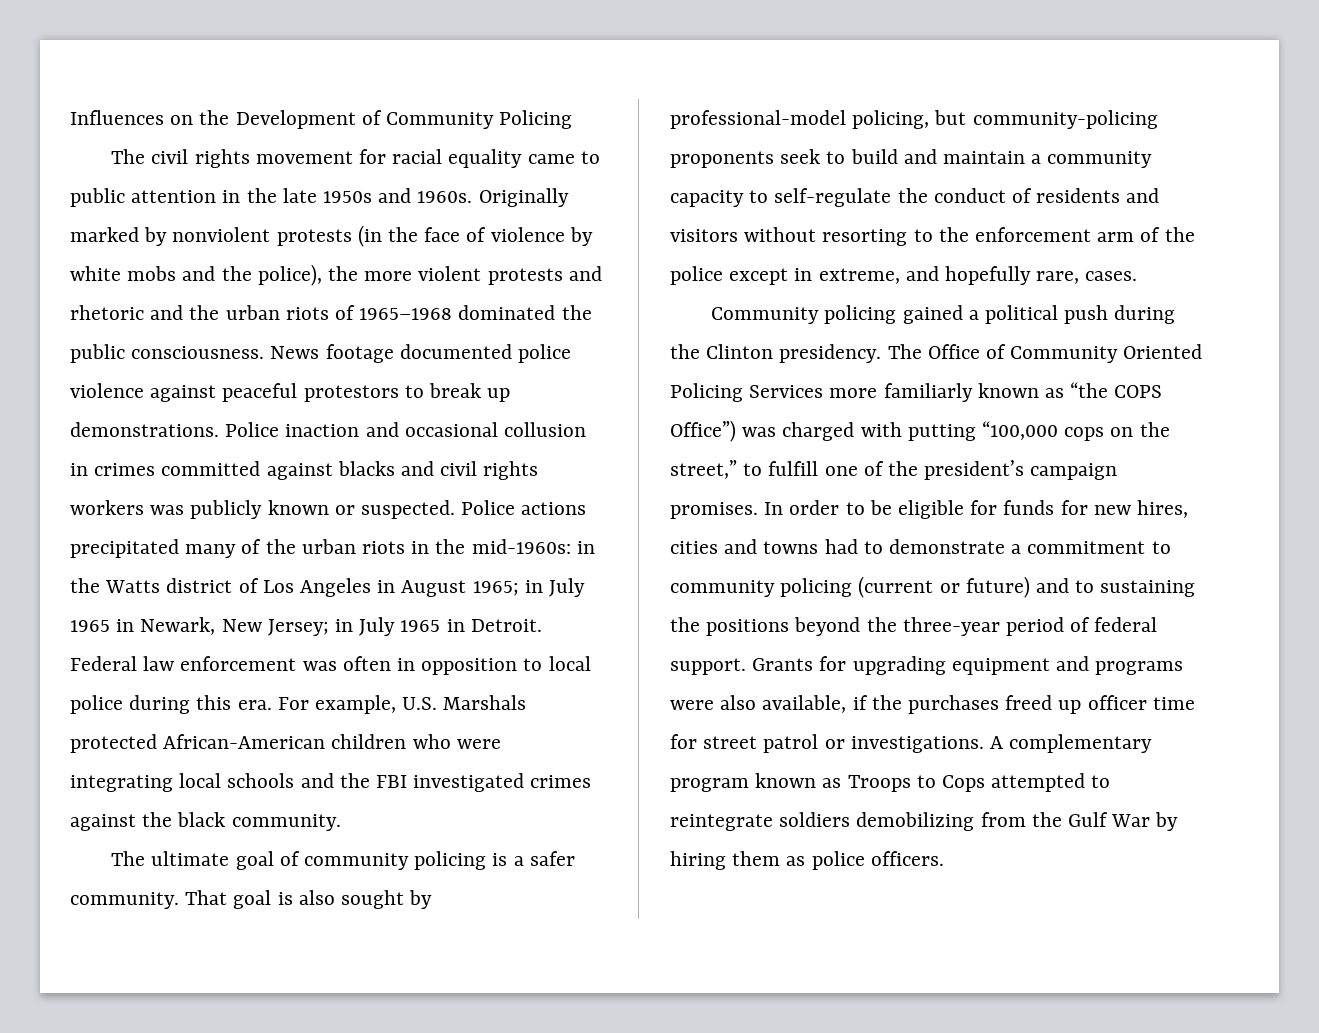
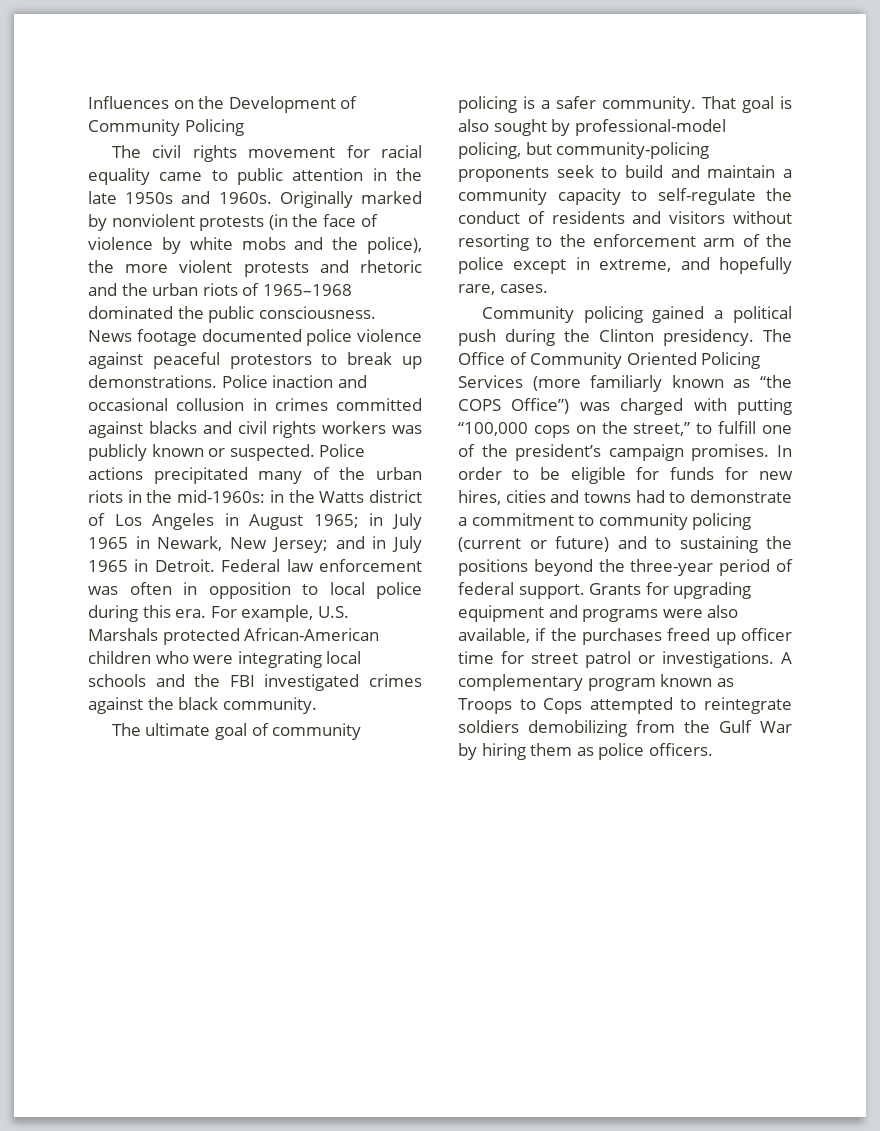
- Police actions precipitated many of the urban riots in the mid-1960s: in the Watts district of Los Angeles in August 1965; in July 1965 in Newark, New Jersey; in July 1965 in Detroit.
+ Police actions precipitated many of the urban riots in the mid-1960s: in the Watts district of Los Angeles in August 1965; in July 1965 in Newark, New Jersey; and in July 1965 in Detroit.
- The Office of Community Oriented Policing Services more familiarly known as “the COPS Office”) was charged with putting “100,000 cops on the street,” to fulfill one of the president’s campaign promises.
+ The Office of Community Oriented Policing Services (more familiarly known as “the COPS Office”) was charged with putting “100,000 cops on the street,” to fulfill one of the president’s campaign promises.

